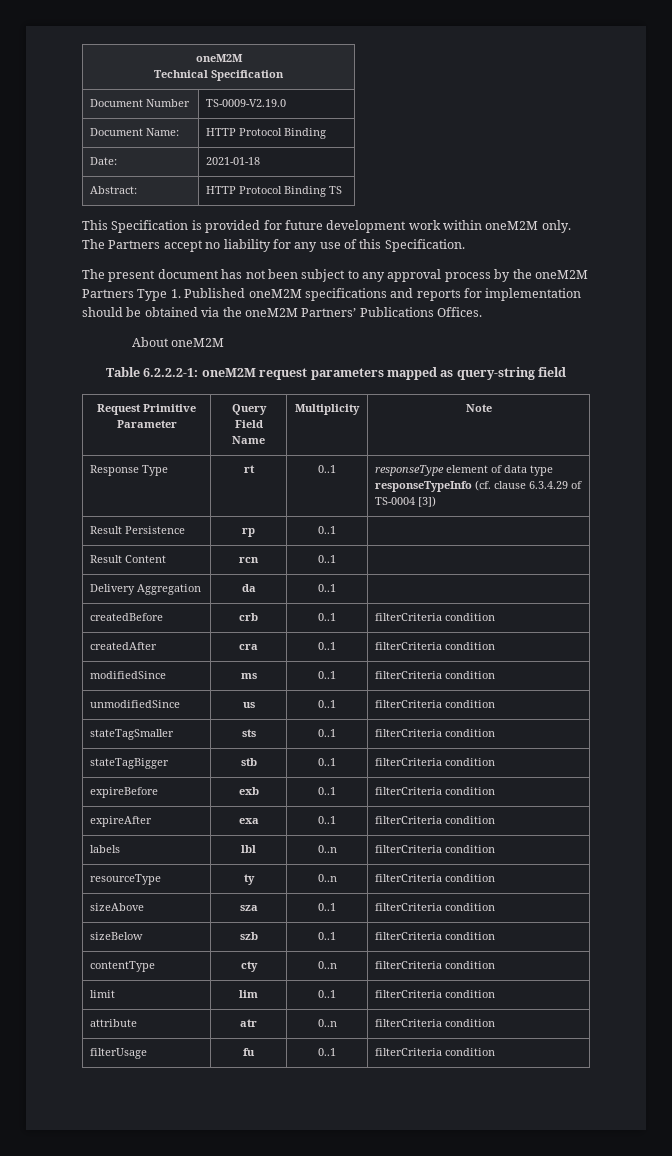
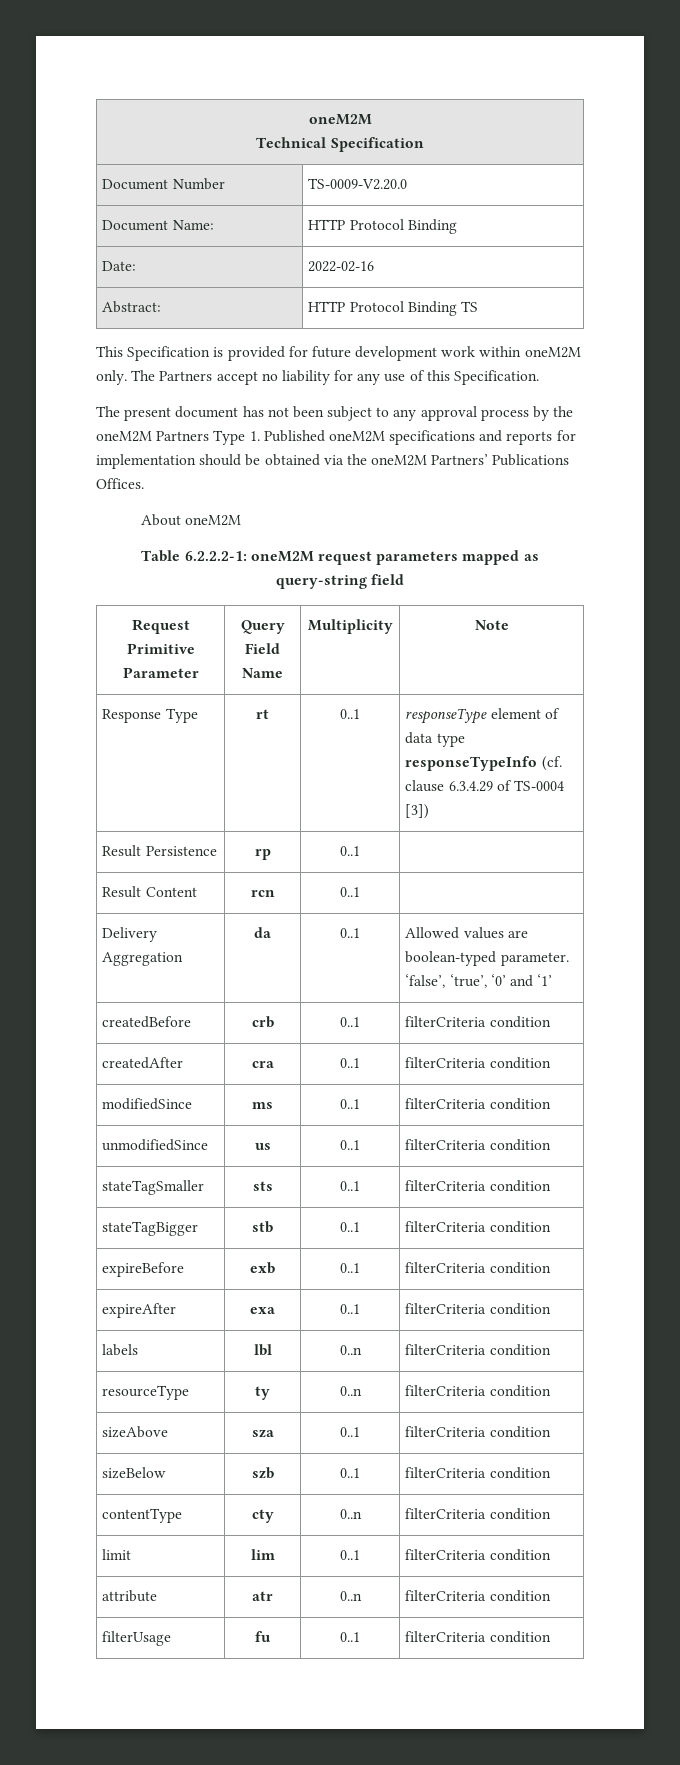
- Document Number | TS-0009-V2.19.0
+ Document Number | TS-0009-V2.20.0
- Date: | 2021-01-18
+ Date: | 2022-02-16
- Delivery Aggregation | da | 0..1 |
+ Delivery Aggregation | da | 0..1 | Allowed values are boolean-typed parameter. ‘false’, ‘true’, ‘0’ and ‘1’

